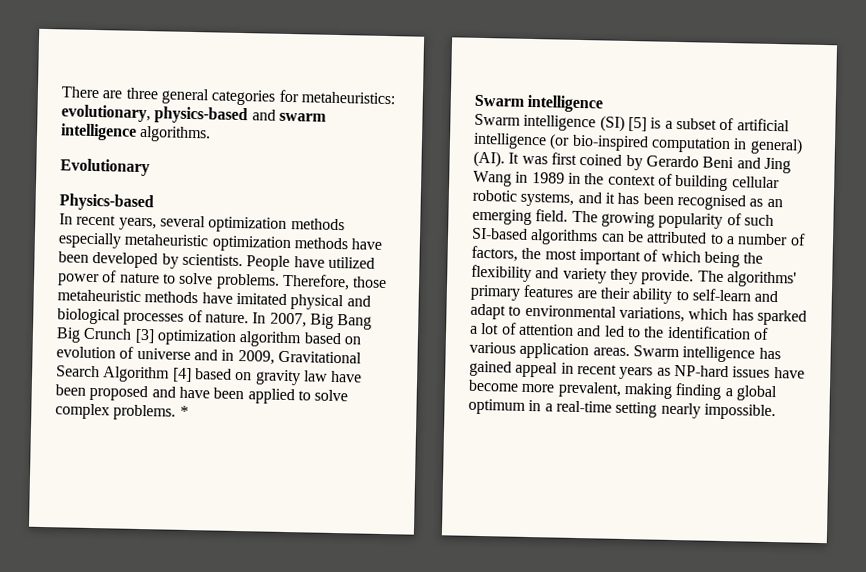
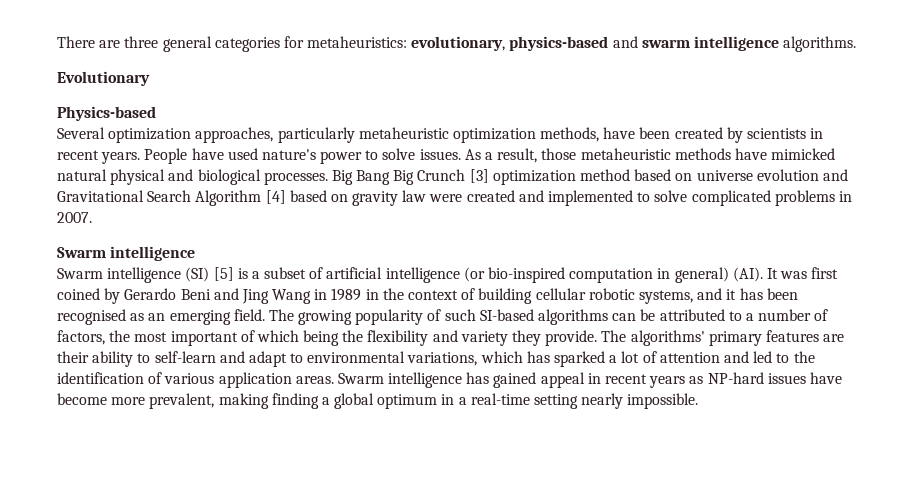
- In recent years, several optimization methods especially metaheuristic optimization methods have been developed by scientists. People have utilized power of nature to solve problems. Therefore, those metaheuristic methods have imitated physical and biological processes of nature. In 2007, Big Bang Big Crunch [3] optimization algorithm based on evolution of universe and in 2009, Gravitational Search Algorithm [4] based on gravity law have been proposed and have been applied to solve complex problems. *
+ Several optimization approaches, particularly metaheuristic optimization methods, have been created by scientists in recent years. People have used nature's power to solve issues. As a result, those metaheuristic methods have mimicked natural physical and biological processes. Big Bang Big Crunch [3] optimization method based on universe evolution and Gravitational Search Algorithm [4] based on gravity law were created and implemented to solve complicated problems in 2007.

